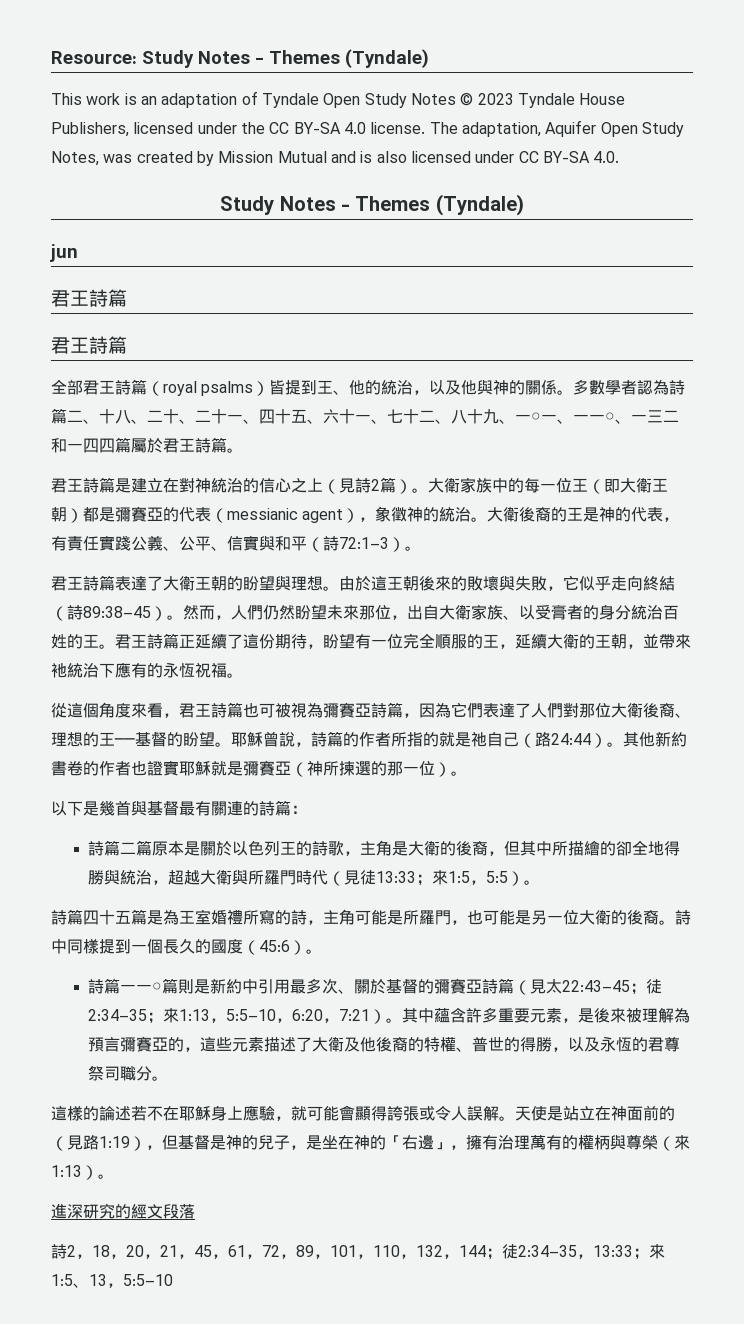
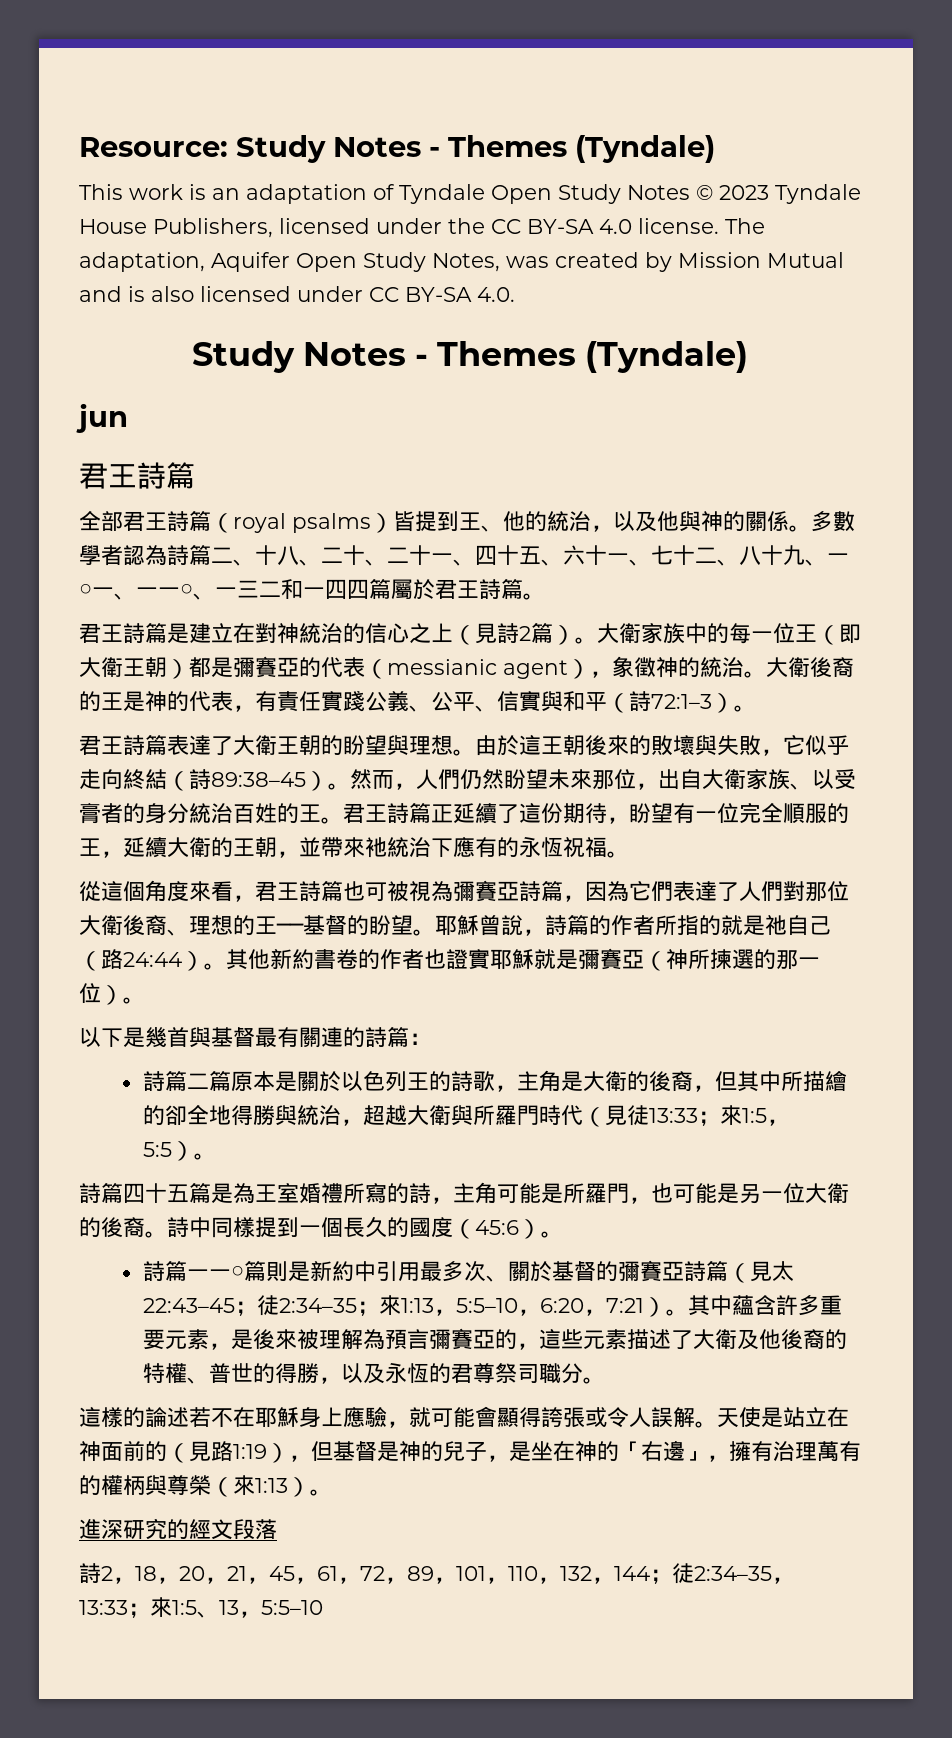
  jun
- 君王詩篇

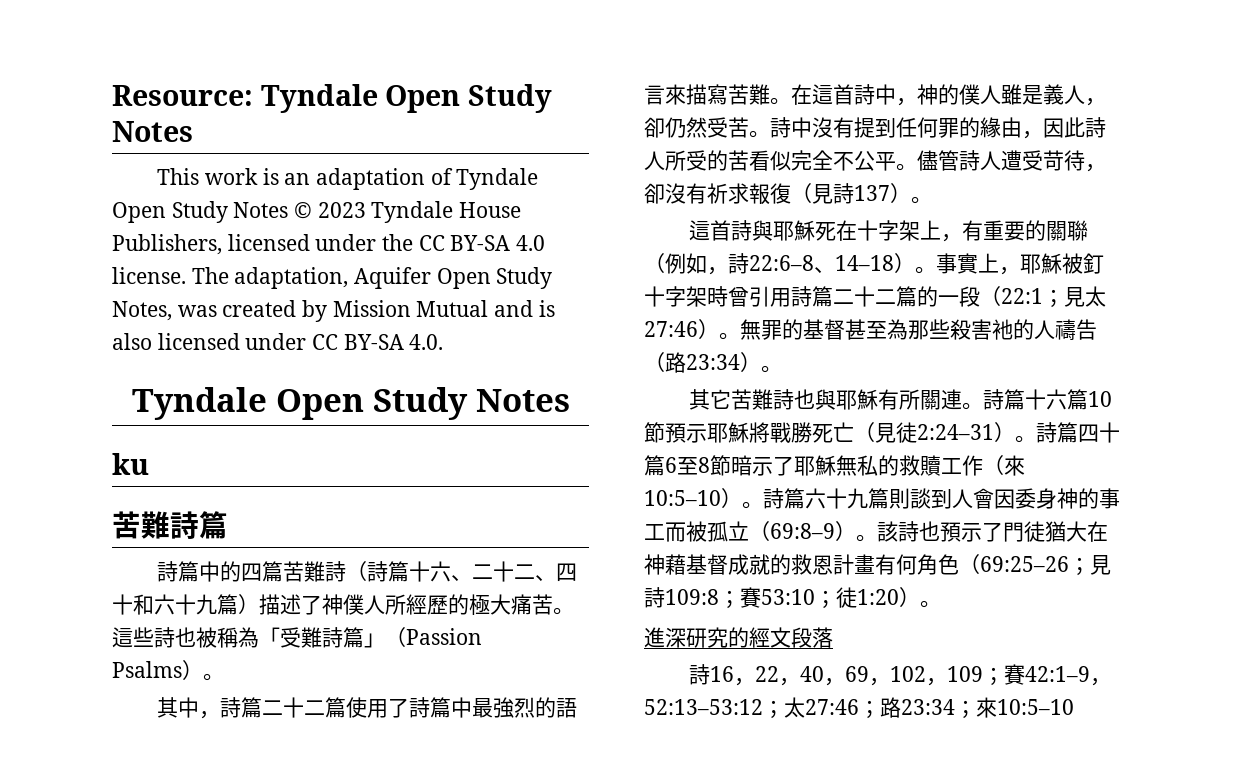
- Resource: Study Notes - Themes (Tyndale)
+ Resource: Tyndale Open Study Notes
  The adaptation, Aquifer Open Study Notes, was created by Mission Mutual and is also licensed under CC BY-SA 4.0.
- Study Notes - Themes (Tyndale)
- jun
- 君王詩篇
- 全部君王詩篇（royal psalms）皆提到王、他的統治，以及他與神的關係。多數學者認為詩篇二、十八、二十、二十一、四十五、六十一、七十二、八十九、一○一、一一○、一三二和一四四篇屬於君王詩篇。
- 君王詩篇是建立在對神統治的信心之上（見詩2篇）。大衛家族中的每一位王（即大衛王朝）都是彌賽亞的代表（messianic agent），象徵神的統治。大衛後裔的王是神的代表，有責任實踐公義、公平、信實與和平（詩72:1–3）。
- 君王詩篇表達了大衛王朝的盼望與理想。由於這王朝後來的敗壞與失敗，它似乎走向終結（詩89:38–45）。然而，人們仍然盼望未來那位，出自大衛家族、以受膏者的身分統治百姓的王。君王詩篇正延續了這份期待，盼望有一位完全順服的王，延續大衛的王朝，並帶來衪統治下應有的永恆祝福。
- 從這個角度來看，君王詩篇也可被視為彌賽亞詩篇，因為它們表達了人們對那位大衛後裔、理想的王──基督的盼望。耶穌曾說，詩篇的作者所指的就是祂自己（路24:44）。其他新約書卷的作者也證實耶穌就是彌賽亞（神所揀選的那一位）。
- 以下是幾首與基督最有關連的詩篇：
- 詩篇二篇原本是關於以色列王的詩歌，主角是大衛的後裔，但其中所描繪的卻全地得勝與統治，超越大衛與所羅門時代（見徒13:33；來1:5，5:5）。
- 詩篇四十五篇是為王室婚禮所寫的詩，主角可能是所羅門，也可能是另一位大衛的後裔。詩中同樣提到一個長久的國度（45:6）。
- 詩篇一一○篇則是新約中引用最多次、關於基督的彌賽亞詩篇（見太22:43–45；徒2:34–35；來1:13，5:5–10，6:20，7:21）。其中蘊含許多重要元素，是後來被理解為預言彌賽亞的，這些元素描述了大衛及他後裔的特權、普世的得勝，以及永恆的君尊祭司職分。
- 這樣的論述若不在耶穌身上應驗，就可能會顯得誇張或令人誤解。天使是站立在神面前的（見路1:19），但基督是神的兒子，是坐在神的「右邊」，擁有治理萬有的權柄與尊榮（來1:13）。
+ Tyndale Open Study Notes
+ ku
+ 苦難詩篇
+ 詩篇中的四篇苦難詩（詩篇十六、二十二、四十和六十九篇）描述了神僕人所經歷的極大痛苦。這些詩也被稱為「受難詩篇」（Passion Psalms）。
+ 其中，詩篇二十二篇使用了詩篇中最強烈的語言來描寫苦難。在這首詩中，神的僕人雖是義人，卻仍然受苦。詩中沒有提到任何罪的緣由，因此詩人所受的苦看似完全不公平。儘管詩人遭受苛待，卻沒有祈求報復（見詩137）。
+ 這首詩與耶穌死在十字架上，有重要的關聯（例如，詩22:6–8、14–18）。事實上，耶穌被釘十字架時曾引用詩篇二十二篇的一段（22:1；見太27:46）。無罪的基督甚至為那些殺害衪的人禱告（路23:34）。
+ 其它苦難詩也與耶穌有所關連。詩篇十六篇10節預示耶穌將戰勝死亡（見徒2:24–31）。詩篇四十篇6至8節暗示了耶穌無私的救贖工作（來10:5–10）。詩篇六十九篇則談到人會因委身神的事工而被孤立（69:8–9）。該詩也預示了門徒猶大在神藉基督成就的救恩計畫有何角色（69:25–26；見詩109:8；賽53:10；徒1:20）。
- 詩2，18，20，21，45，61，72，89，101，110，132，144；徒2:34–35，13:33；來1:5、13，5:5–10
+ 詩16，22，40，69，102，109；賽42:1–9，52:13–53:12；太27:46；路23:34；來10:5–10

